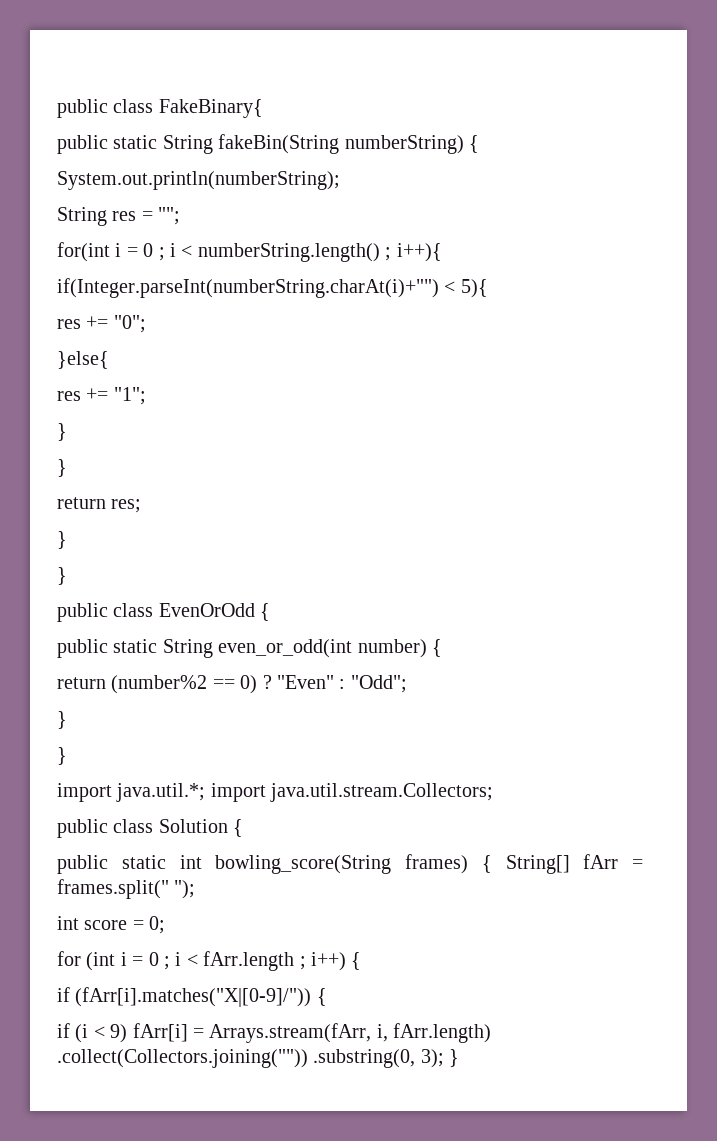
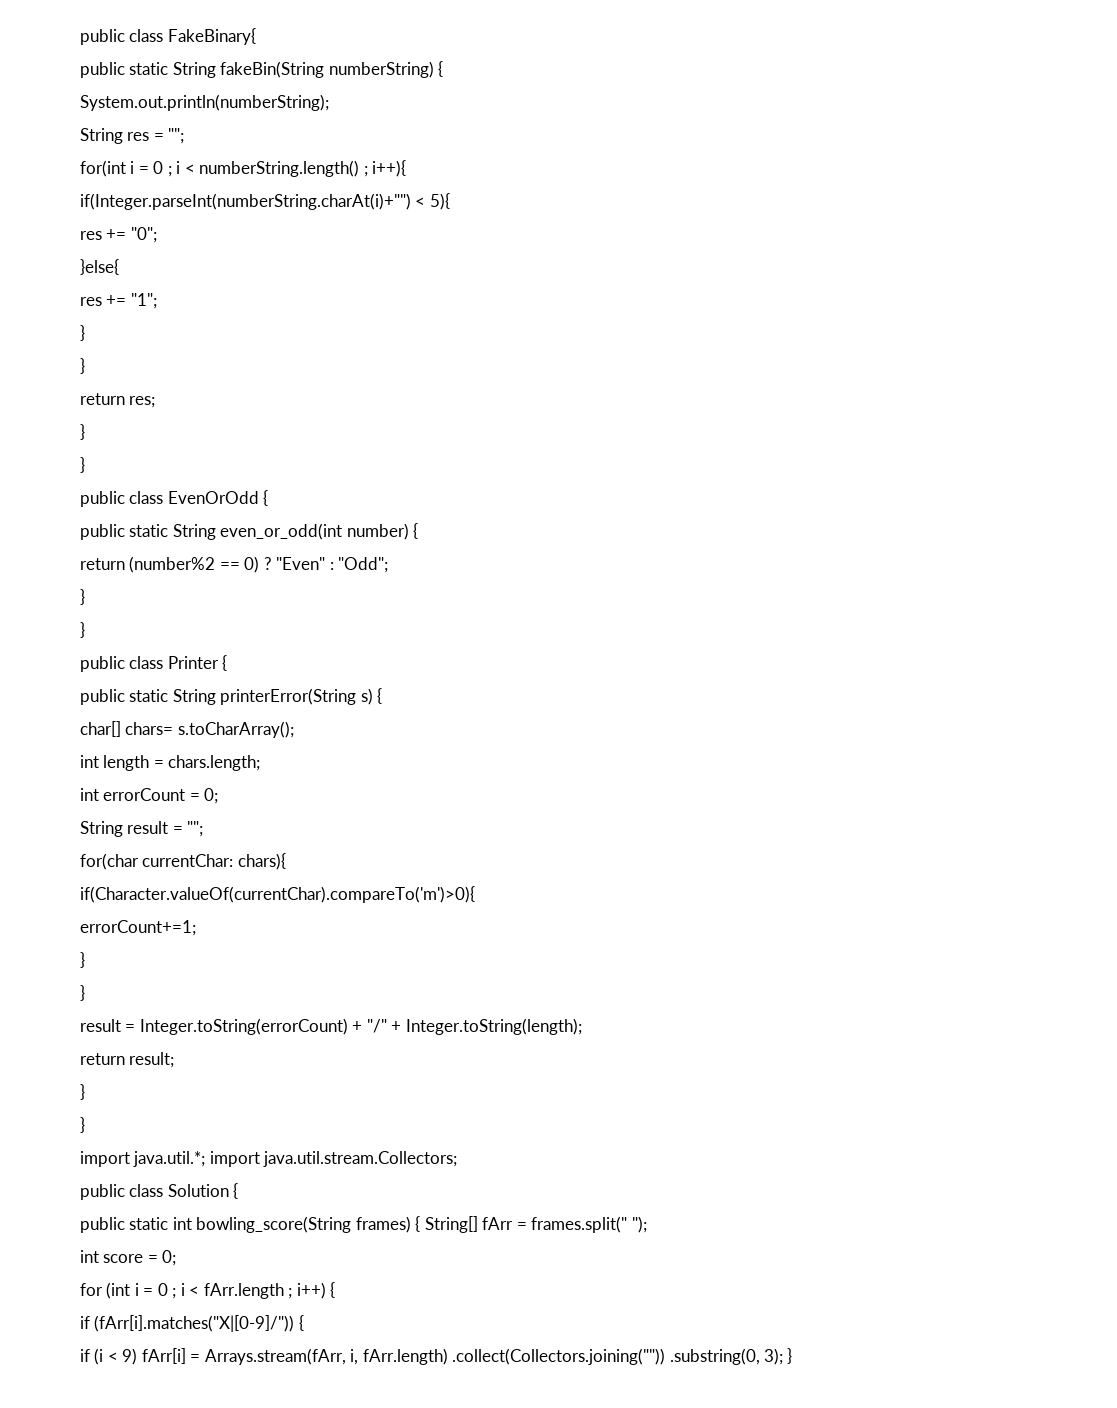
+ public class Printer {
+ public static String printerError(String s) {
+ char[] chars= s.toCharArray();
+ int length = chars.length;
+ int errorCount = 0;
+ String result = "";
+ for(char currentChar: chars){
+ if(Character.valueOf(currentChar).compareTo('m')>0){
+ errorCount+=1;
+ }
+ }
+ result = Integer.toString(errorCount) + "/" + Integer.toString(length);
+ return result;
+ }
+ }

